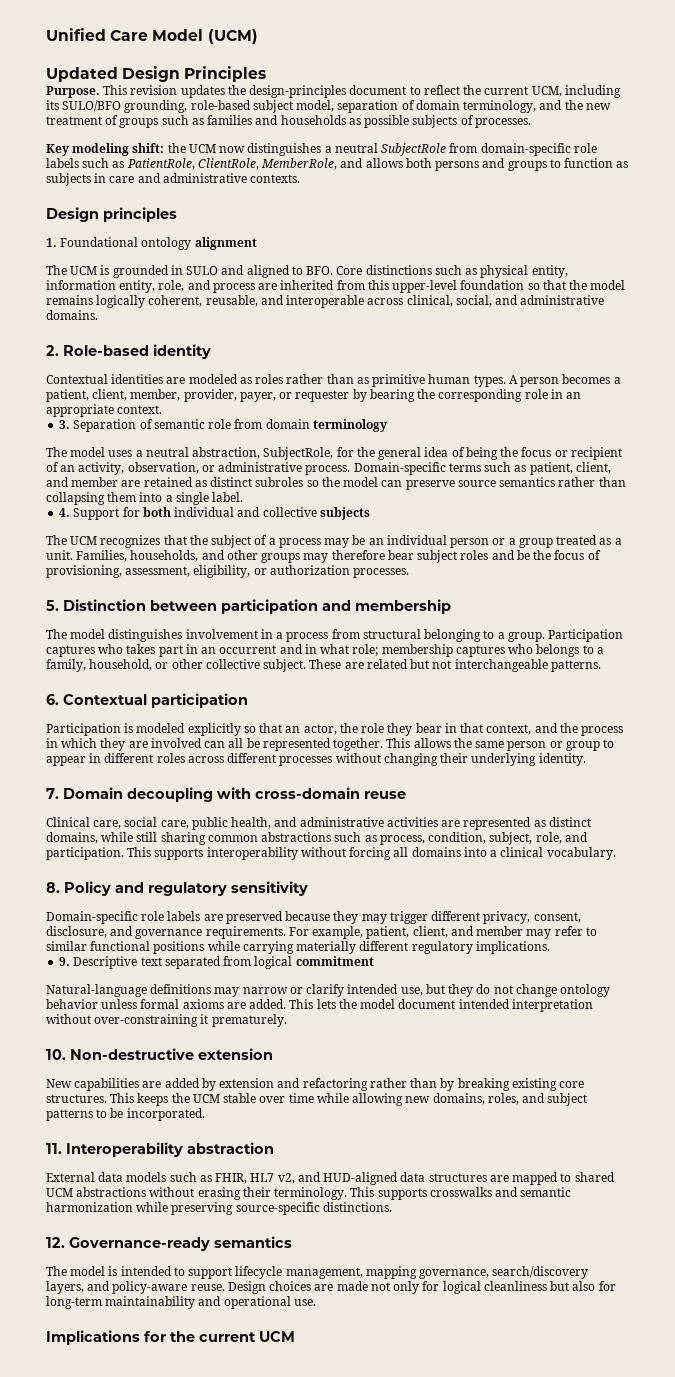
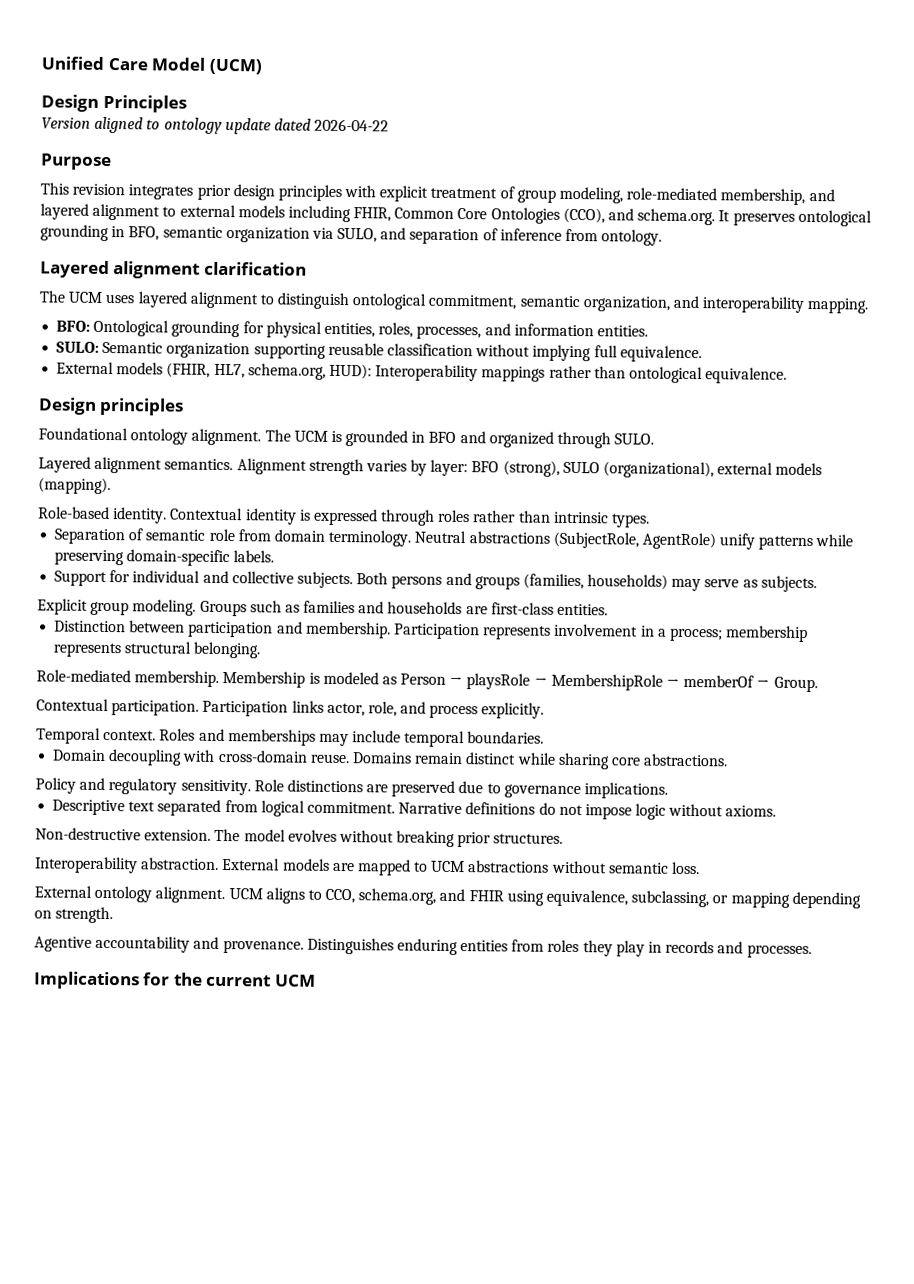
- Updated Design Principles
+ Design Principles
- Purpose. This revision updates the design-principles document to reflect the current UCM, including its SULO/BFO grounding, role-based subject model, separation of domain terminology, and the new treatment of groups such as families and households as possible subjects of processes.
- Key modeling shift: the UCM now distinguishes a neutral SubjectRole from domain-specific role labels such as PatientRole, ClientRole, MemberRole, and allows both persons and groups to function as subjects in care and administrative contexts.
+ Version aligned to ontology update dated 2026-04-22
+ Purpose
+ This revision integrates prior design principles with explicit treatment of group modeling, role-mediated membership, and layered alignment to external models including FHIR, Common Core Ontologies (CCO), and schema.org. It preserves ontological grounding in BFO, semantic organization via SULO, and separation of inference from ontology.
+ Layered alignment clarification
+ The UCM uses layered alignment to distinguish ontological commitment, semantic organization, and interoperability mapping.
+ BFO: Ontological grounding for physical entities, roles, processes, and information entities.
+ SULO: Semantic organization supporting reusable classification without implying full equivalence.
+ External models (FHIR, HL7, schema.org, HUD): Interoperability mappings rather than ontological equivalence.
- 1. Foundational ontology alignment
- The UCM is grounded in SULO and aligned to BFO. Core distinctions such as physical entity, information entity, role, and process are inherited from this upper-level foundation so that the model remains logically coherent, reusable, and interoperable across clinical, social, and administrative domains.
- 2. Role-based identity
- Contextual identities are modeled as roles rather than as primitive human types. A person becomes a patient, client, member, provider, payer, or requester by bearing the corresponding role in an appropriate context.
- 3. Separation of semantic role from domain terminology
- The model uses a neutral abstraction, SubjectRole, for the general idea of being the focus or recipient of an activity, observation, or administrative process. Domain-specific terms such as patient, client, and member are retained as distinct subroles so the model can preserve source semantics rather than collapsing them into a single label.
- 4. Support for both individual and collective subjects
- The UCM recognizes that the subject of a process may be an individual person or a group treated as a unit. Families, households, and other groups may therefore bear subject roles and be the focus of provisioning, assessment, eligibility, or authorization processes.
- 5. Distinction between participation and membership
- The model distinguishes involvement in a process from structural belonging to a group. Participation captures who takes part in an occurrent and in what role; membership captures who belongs to a family, household, or other collective subject. These are related but not interchangeable patterns.
- 6. Contextual participation
- Participation is modeled explicitly so that an actor, the role they bear in that context, and the process in which they are involved can all be represented together. This allows the same person or group to appear in different roles across different processes without changing their underlying identity.
- 7. Domain decoupling with cross-domain reuse
- Clinical care, social care, public health, and administrative activities are represented as distinct domains, while still sharing common abstractions such as process, condition, subject, role, and participation. This supports interoperability without forcing all domains into a clinical vocabulary.
- 8. Policy and regulatory sensitivity
- Domain-specific role labels are preserved because they may trigger different privacy, consent, disclosure, and governance requirements. For example, patient, client, and member may refer to similar functional positions while carrying materially different regulatory implications.
+ Foundational ontology alignment. The UCM is grounded in BFO and organized through SULO.
+ Layered alignment semantics. Alignment strength varies by layer: BFO (strong), SULO (organizational), external models (mapping).
+ Role-based identity. Contextual identity is expressed through roles rather than intrinsic types.
+ Separation of semantic role from domain terminology. Neutral abstractions (SubjectRole, AgentRole) unify patterns while preserving domain-specific labels.
+ Support for individual and collective subjects. Both persons and groups (families, households) may serve as subjects.
+ Explicit group modeling. Groups such as families and households are first-class entities.
+ Distinction between participation and membership. Participation represents involvement in a process; membership represents structural belonging.
+ Role-mediated membership. Membership is modeled as Person → playsRole → MembershipRole → memberOf → Group.
+ Contextual participation. Participation links actor, role, and process explicitly.
+ Temporal context. Roles and memberships may include temporal boundaries.
+ Domain decoupling with cross-domain reuse. Domains remain distinct while sharing core abstractions.
+ Policy and regulatory sensitivity. Role distinctions are preserved due to governance implications.
- 9. Descriptive text separated from logical commitment
- Natural-language definitions may narrow or clarify intended use, but they do not change ontology behavior unless formal axioms are added. This lets the model document intended interpretation without over-constraining it prematurely.
- 10. Non-destructive extension
- New capabilities are added by extension and refactoring rather than by breaking existing core structures. This keeps the UCM stable over time while allowing new domains, roles, and subject patterns to be incorporated.
- 11. Interoperability abstraction
- External data models such as FHIR, HL7 v2, and HUD-aligned data structures are mapped to shared UCM abstractions without erasing their terminology. This supports crosswalks and semantic harmonization while preserving source-specific distinctions.
- 12. Governance-ready semantics
- The model is intended to support lifecycle management, mapping governance, search/discovery layers, and policy-aware reuse. Design choices are made not only for logical cleanliness but also for long-term maintainability and operational use.
+ Descriptive text separated from logical commitment. Narrative definitions do not impose logic without axioms.
+ Non-destructive extension. The model evolves without breaking prior structures.
+ Interoperability abstraction. External models are mapped to UCM abstractions without semantic loss.
+ External ontology alignment. UCM aligns to CCO, schema.org, and FHIR using equivalence, subclassing, or mapping depending on strength.
+ Agentive accountability and provenance. Distinguishes enduring entities from roles they play in records and processes.

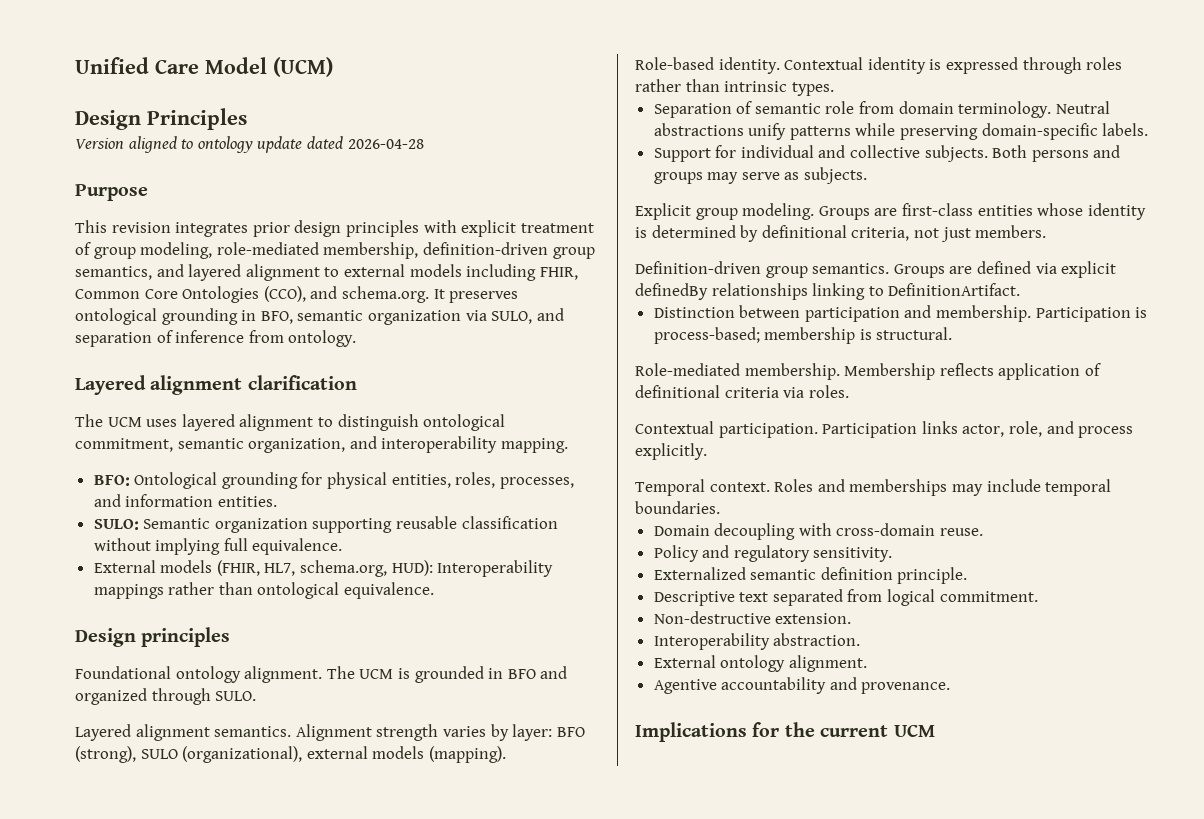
- Version aligned to ontology update dated 2026-04-22
+ Version aligned to ontology update dated 2026-04-28
- This revision integrates prior design principles with explicit treatment of group modeling, role-mediated membership, and layered alignment to external models including FHIR, Common Core Ontologies (CCO), and schema.org. It preserves ontological grounding in BFO, semantic organization via SULO, and separation of inference from ontology.
+ This revision integrates prior design principles with explicit treatment of group modeling, role-mediated membership, definition-driven group semantics, and layered alignment to external models including FHIR, Common Core Ontologies (CCO), and schema.org. It preserves ontological grounding in BFO, semantic organization via SULO, and separation of inference from ontology.
- Neutral abstractions (SubjectRole, AgentRole) unify patterns while preserving domain-specific labels.
+ Neutral abstractions unify patterns while preserving domain-specific labels.
- Both persons and groups (families, households) may serve as subjects.
+ Both persons and groups may serve as subjects.
- Groups such as families and households are first-class entities.
+ Groups are first-class entities whose identity is determined by definitional criteria, not just members.
+ Definition-driven group semantics. Groups are defined via explicit definedBy relationships linking to DefinitionArtifact.
- Participation represents involvement in a process; membership represents structural belonging.
- Role-mediated membership. Membership is modeled as Person → playsRole → MembershipRole → memberOf → Group.
+ Participation is process-based; membership is structural.
+ Role-mediated membership. Membership reflects application of definitional criteria via roles.
- Domain decoupling with cross-domain reuse. Domains remain distinct while sharing core abstractions.
- Policy and regulatory sensitivity. Role distinctions are preserved due to governance implications.
+ Domain decoupling with cross-domain reuse.
+ Policy and regulatory sensitivity.
+ Externalized semantic definition principle.
- Descriptive text separated from logical commitment. Narrative definitions do not impose logic without axioms.
- Non-destructive extension. The model evolves without breaking prior structures.
- Interoperability abstraction. External models are mapped to UCM abstractions without semantic loss.
- External ontology alignment. UCM aligns to CCO, schema.org, and FHIR using equivalence, subclassing, or mapping depending on strength.
- Agentive accountability and provenance. Distinguishes enduring entities from roles they play in records and processes.
+ Descriptive text separated from logical commitment.
+ Non-destructive extension.
+ Interoperability abstraction.
+ External ontology alignment.
+ Agentive accountability and provenance.

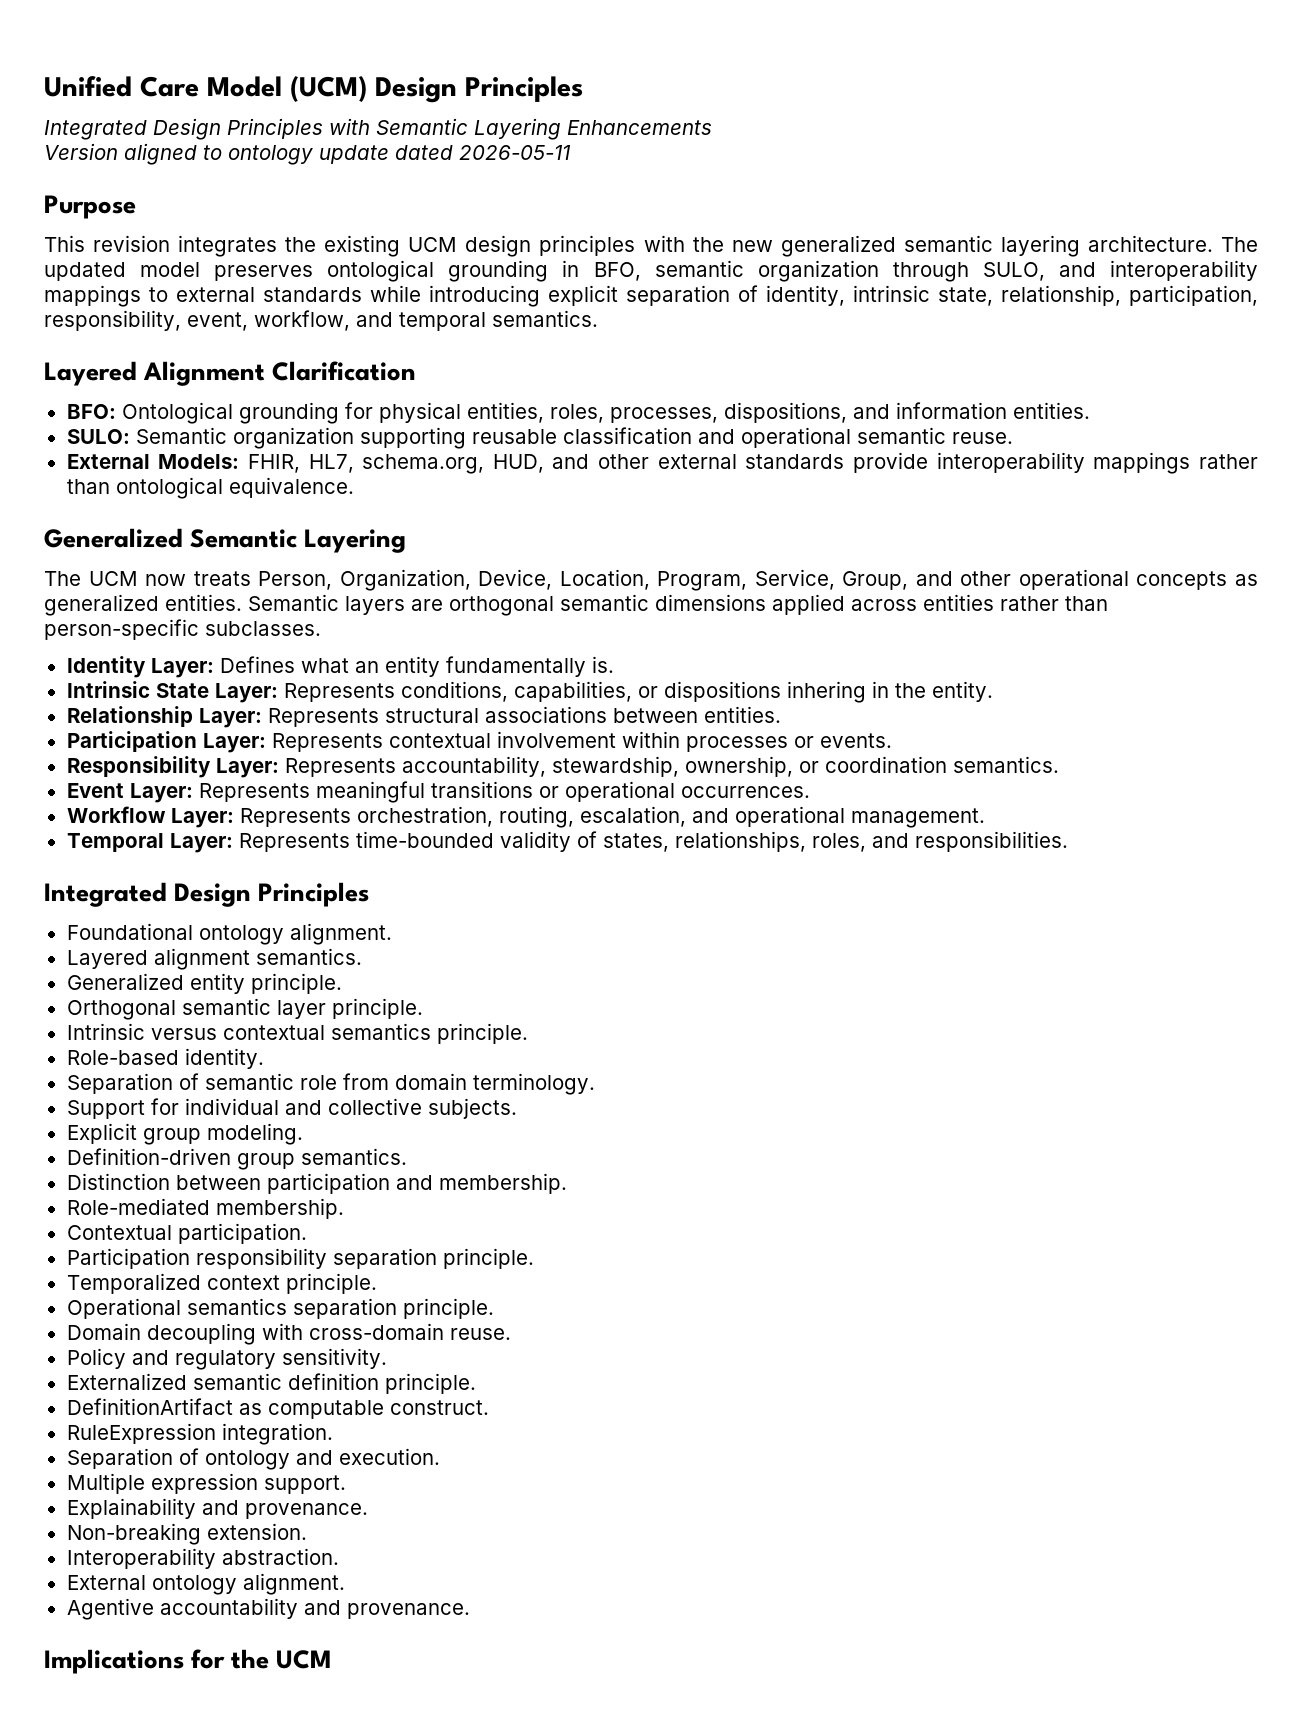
- Unified Care Model (UCM)
- Design Principles
+ Unified Care Model (UCM) Design Principles
+ Integrated Design Principles with Semantic Layering Enhancements
- Version aligned to ontology update dated 2026-04-28
+ Version aligned to ontology update dated 2026-05-11
- This revision integrates prior design principles with explicit treatment of group modeling, role-mediated membership, definition-driven group semantics, and layered alignment to external models including FHIR, Common Core Ontologies (CCO), and schema.org. It preserves ontological grounding in BFO, semantic organization via SULO, and separation of inference from ontology.
- Layered alignment clarification
- The UCM uses layered alignment to distinguish ontological commitment, semantic organization, and interoperability mapping.
+ This revision integrates the existing UCM design principles with the new generalized semantic layering architecture. The updated model preserves ontological grounding in BFO, semantic organization through SULO, and interoperability mappings to external standards while introducing explicit separation of identity, intrinsic state, relationship, participation, responsibility, event, workflow, and temporal semantics.
+ Layered Alignment Clarification
- BFO: Ontological grounding for physical entities, roles, processes, and information entities.
+ BFO: Ontological grounding for physical entities, roles, processes, dispositions, and information entities.
- SULO: Semantic organization supporting reusable classification without implying full equivalence.
- External models (FHIR, HL7, schema.org, HUD): Interoperability mappings rather than ontological equivalence.
+ SULO: Semantic organization supporting reusable classification and operational semantic reuse.
+ External Models: FHIR, HL7, schema.org, HUD, and other external standards provide interoperability mappings rather than ontological equivalence.
- Design principles
- Foundational ontology alignment. The UCM is grounded in BFO and organized through SULO.
- Layered alignment semantics. Alignment strength varies by layer: BFO (strong), SULO (organizational), external models (mapping).
- Role-based identity. Contextual identity is expressed through roles rather than intrinsic types.
+ Generalized Semantic Layering
+ The UCM now treats Person, Organization, Device, Location, Program, Service, Group, and other operational concepts as generalized entities. Semantic layers are orthogonal semantic dimensions applied across entities rather than person-specific subclasses.
+ Identity Layer: Defines what an entity fundamentally is.
+ Intrinsic State Layer: Represents conditions, capabilities, or dispositions inhering in the entity.
+ Relationship Layer: Represents structural associations between entities.
+ Participation Layer: Represents contextual involvement within processes or events.
+ Responsibility Layer: Represents accountability, stewardship, ownership, or coordination semantics.
+ Event Layer: Represents meaningful transitions or operational occurrences.
+ Workflow Layer: Represents orchestration, routing, escalation, and operational management.
+ Temporal Layer: Represents time-bounded validity of states, relationships, roles, and responsibilities.
+ Integrated Design Principles
+ Foundational ontology alignment.
+ Layered alignment semantics.
+ Generalized entity principle.
+ Orthogonal semantic layer principle.
+ Intrinsic versus contextual semantics principle.
+ Role-based identity.
- Neutral abstractions unify patterns while preserving domain-specific labels.
- Support for individual and collective subjects. Both persons and groups may serve as subjects.
- Explicit group modeling. Groups are first-class entities whose identity is determined by definitional criteria, not just members.
- Definition-driven group semantics. Groups are defined via explicit definedBy relationships linking to DefinitionArtifact.
+ Support for individual and collective subjects.
+ Explicit group modeling.
+ Definition-driven group semantics.
- Distinction between participation and membership. Participation is process-based; membership is structural.
- Role-mediated membership. Membership reflects application of definitional criteria via roles.
- Contextual participation. Participation links actor, role, and process explicitly.
- Temporal context. Roles and memberships may include temporal boundaries.
+ Distinction between participation and membership.
+ Role-mediated membership.
+ Contextual participation.
+ Participation responsibility separation principle.
+ Temporalized context principle.
+ Operational semantics separation principle.
- Descriptive text separated from logical commitment.
- Non-destructive extension.
+ DefinitionArtifact as computable construct.
+ RuleExpression integration.
+ Separation of ontology and execution.
+ Multiple expression support.
+ Explainability and provenance.
+ Non-breaking extension.
- Implications for the current UCM
+ Implications for the UCM

